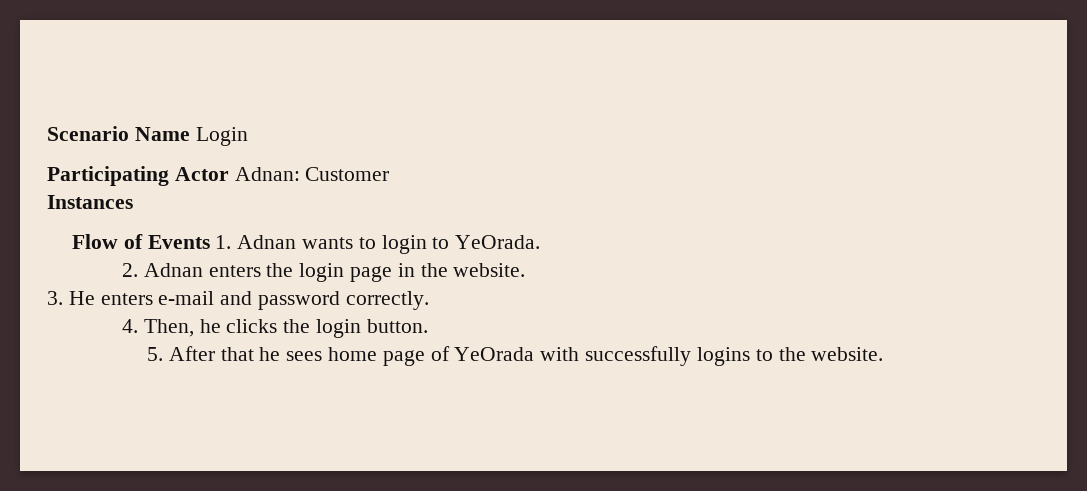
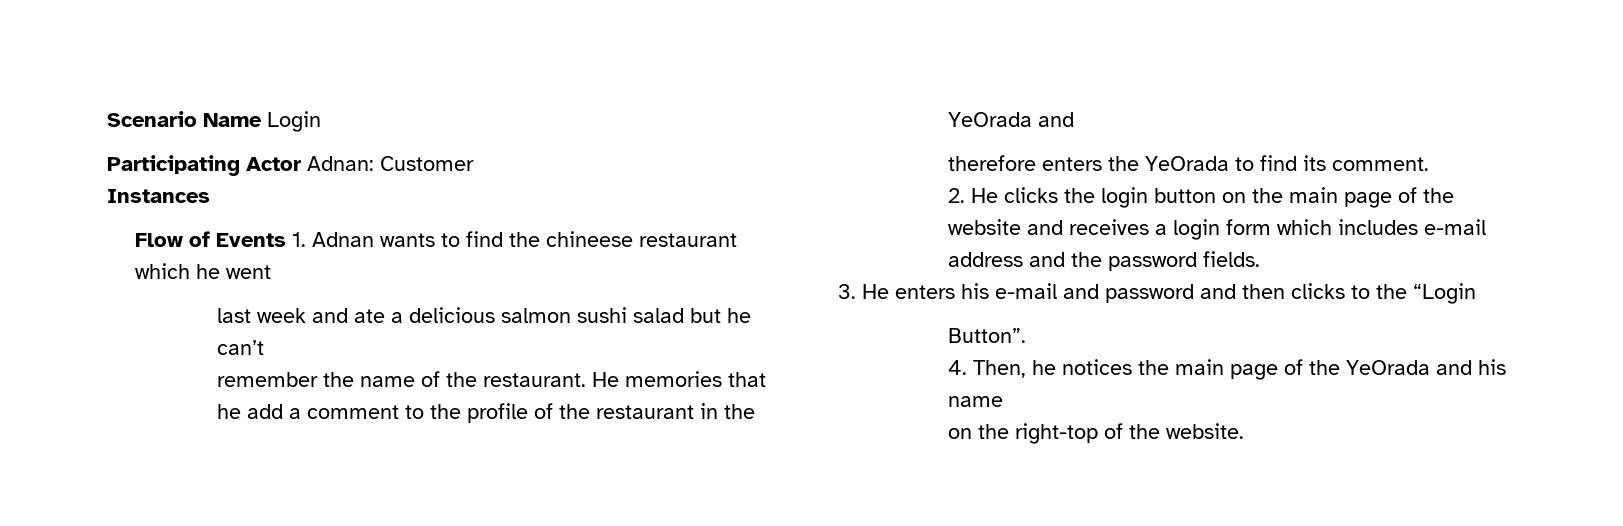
- Flow of Events 1. Adnan wants to login to YeOrada.
- 2. Adnan enters the login page in the website.
+ Flow of Events 1. Adnan wants to find the chineese restaurant which he went
+ last week and ate a delicious salmon sushi salad but he can’t
+ remember the name of the restaurant. He memories that he add a comment to the profile of the restaurant in the YeOrada and
+ therefore enters the YeOrada to find its comment.
+ 2. He clicks the login button on the main page of the website and receives a login form which includes e-mail address and the password fields.
- 3. He enters e-mail and password correctly.
- 4. Then, he clicks the login button.
- 5. After that he sees home page of YeOrada with successfully logins to the website.
+ 3. He enters his e-mail and password and then clicks to the “Login
+ Button”.
+ 4. Then, he notices the main page of the YeOrada and his name
+ on the right-top of the website.

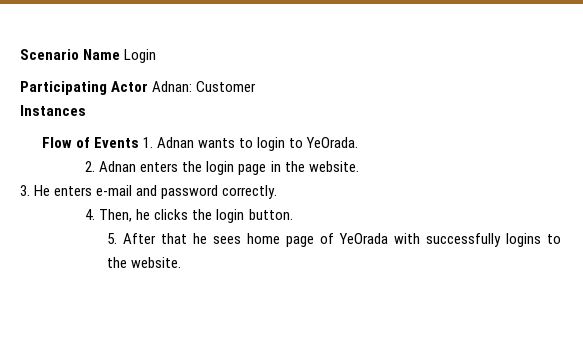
- Flow of Events 1. Adnan wants to find the chineese restaurant which he went
- last week and ate a delicious salmon sushi salad but he can’t
- remember the name of the restaurant. He memories that he add a comment to the profile of the restaurant in the YeOrada and
- therefore enters the YeOrada to find its comment.
- 2. He clicks the login button on the main page of the website and receives a login form which includes e-mail address and the password fields.
+ Flow of Events 1. Adnan wants to login to YeOrada.
+ 2. Adnan enters the login page in the website.
- 3. He enters his e-mail and password and then clicks to the “Login
- Button”.
- 4. Then, he notices the main page of the YeOrada and his name
- on the right-top of the website.
+ 3. He enters e-mail and password correctly.
+ 4. Then, he clicks the login button.
+ 5. After that he sees home page of YeOrada with successfully logins to the website.

